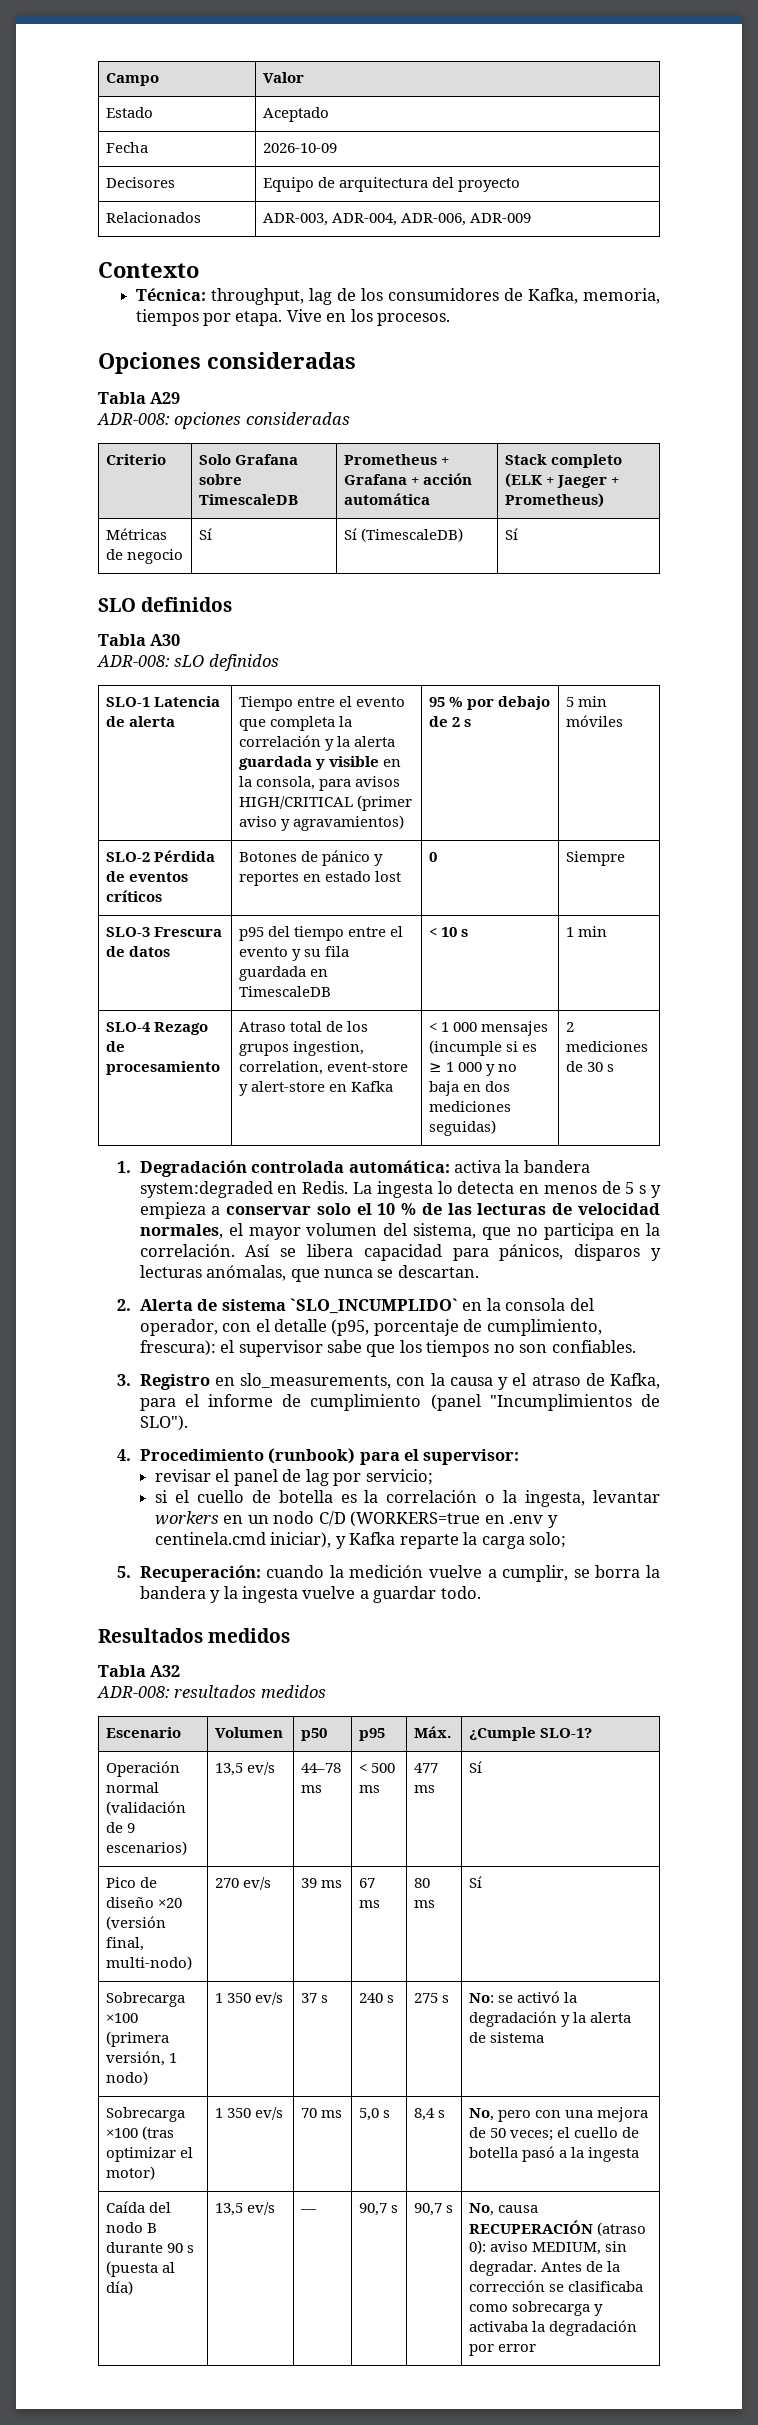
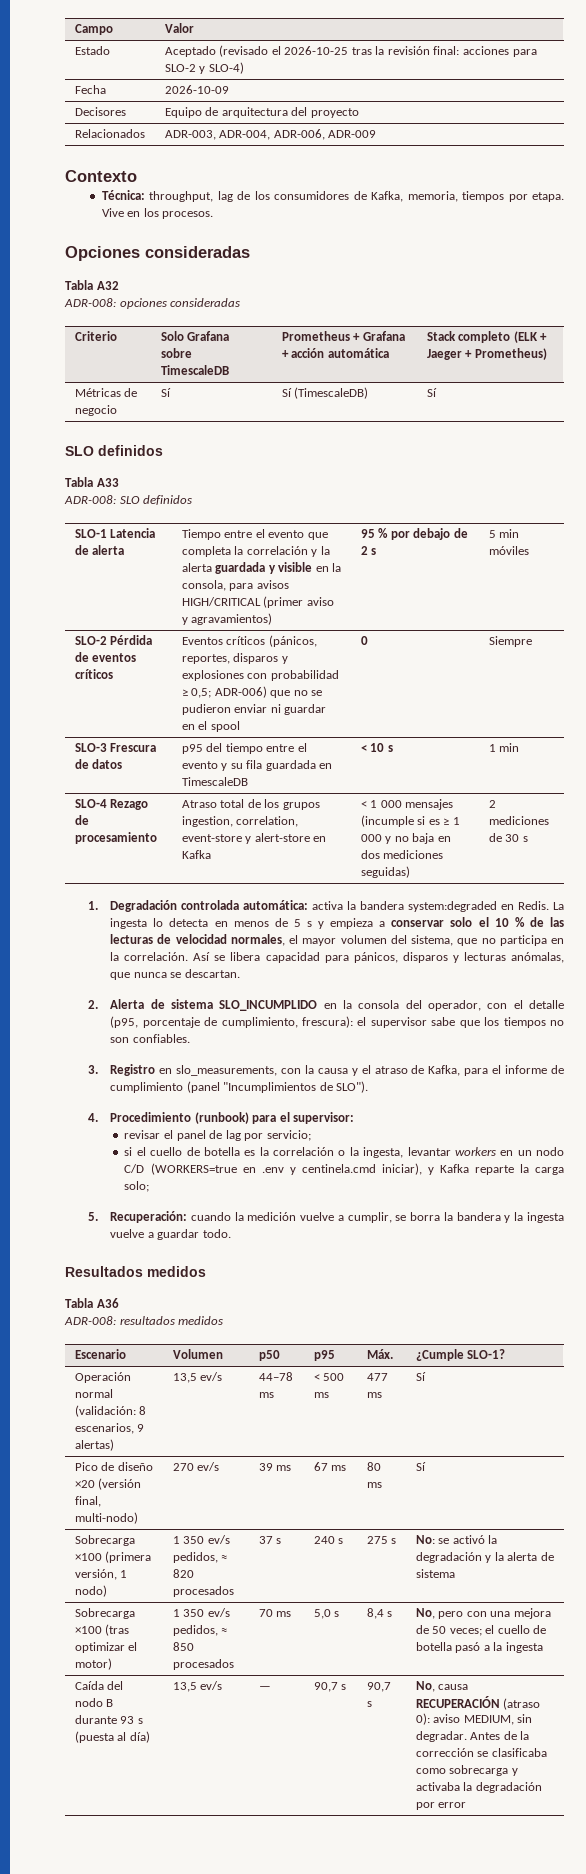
- Estado | Aceptado
+ Estado | Aceptado (revisado el 2026-10-25 tras la revisión final: acciones para SLO-2 y SLO-4)
- Tabla A29
+ Tabla A32
- Tabla A30
- ADR-008: sLO definidos
+ Tabla A33
+ ADR-008: SLO definidos
- SLO-2 Pérdida de eventos críticos | Botones de pánico y reportes en estado lost | 0 | Siempre
+ SLO-2 Pérdida de eventos críticos | Eventos críticos (pánicos, reportes, disparos y explosiones con probabilidad ≥ 0,5; ADR-006) que no se pudieron enviar ni guardar en el spool | 0 | Siempre
- 2. Alerta de sistema `SLO_INCUMPLIDO` en la consola del operador, con el detalle (p95, porcentaje de cumplimiento, frescura): el supervisor sabe que los tiempos no son confiables.
+ 2. Alerta de sistema SLO_INCUMPLIDO en la consola del operador, con el detalle (p95, porcentaje de cumplimiento, frescura): el supervisor sabe que los tiempos no son confiables.
- Tabla A32
+ Tabla A36
- Operación normal (validación de 9 escenarios) | 13,5 ev/s | 44–78 ms | < 500 ms | 477 ms | Sí
+ Operación normal (validación: 8 escenarios, 9 alertas) | 13,5 ev/s | 44–78 ms | < 500 ms | 477 ms | Sí
- Sobrecarga ×100 (primera versión, 1 nodo) | 1 350 ev/s | 37 s | 240 s | 275 s | No: se activó la degradación y la alerta de sistema
+ Sobrecarga ×100 (primera versión, 1 nodo) | 1 350 ev/s pedidos, ≈ 820 procesados | 37 s | 240 s | 275 s | No: se activó la degradación y la alerta de sistema
- Sobrecarga ×100 (tras optimizar el motor) | 1 350 ev/s | 70 ms | 5,0 s | 8,4 s | No, pero con una mejora de 50 veces; el cuello de botella pasó a la ingesta
+ Sobrecarga ×100 (tras optimizar el motor) | 1 350 ev/s pedidos, ≈ 850 procesados | 70 ms | 5,0 s | 8,4 s | No, pero con una mejora de 50 veces; el cuello de botella pasó a la ingesta
- Caída del nodo B durante 90 s (puesta al día) | 13,5 ev/s | — | 90,7 s | 90,7 s | No, causa RECUPERACIÓN (atraso 0): aviso MEDIUM, sin degradar. Antes de la corrección se clasificaba como sobrecarga y activaba la degradación por error
+ Caída del nodo B durante 93 s (puesta al día) | 13,5 ev/s | — | 90,7 s | 90,7 s | No, causa RECUPERACIÓN (atraso 0): aviso MEDIUM, sin degradar. Antes de la corrección se clasificaba como sobrecarga y activaba la degradación por error

